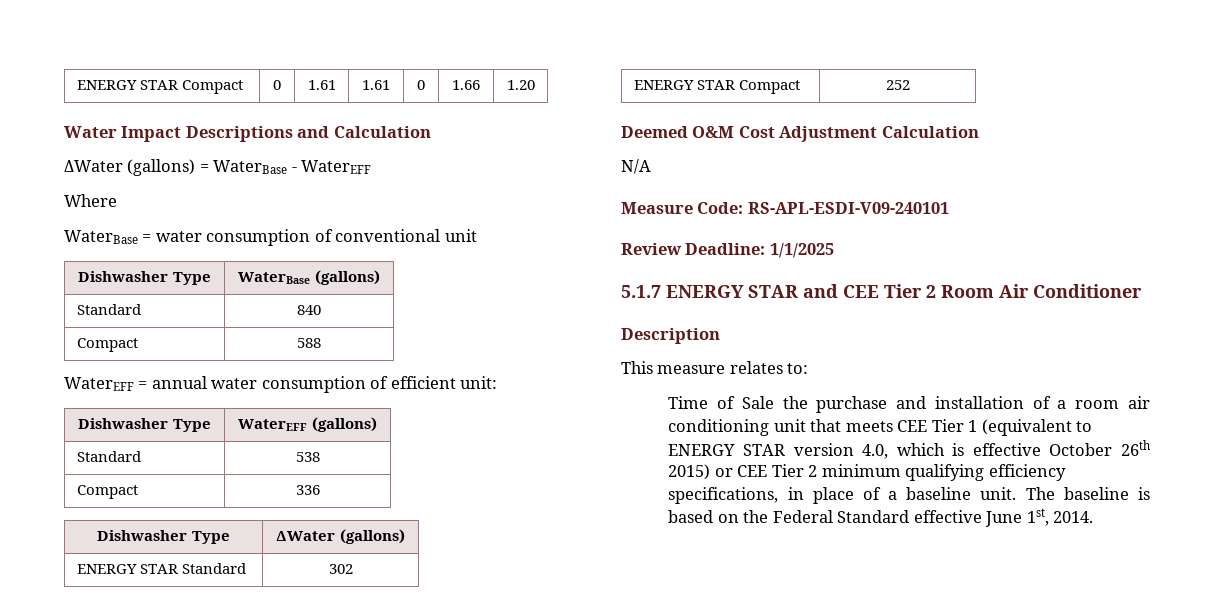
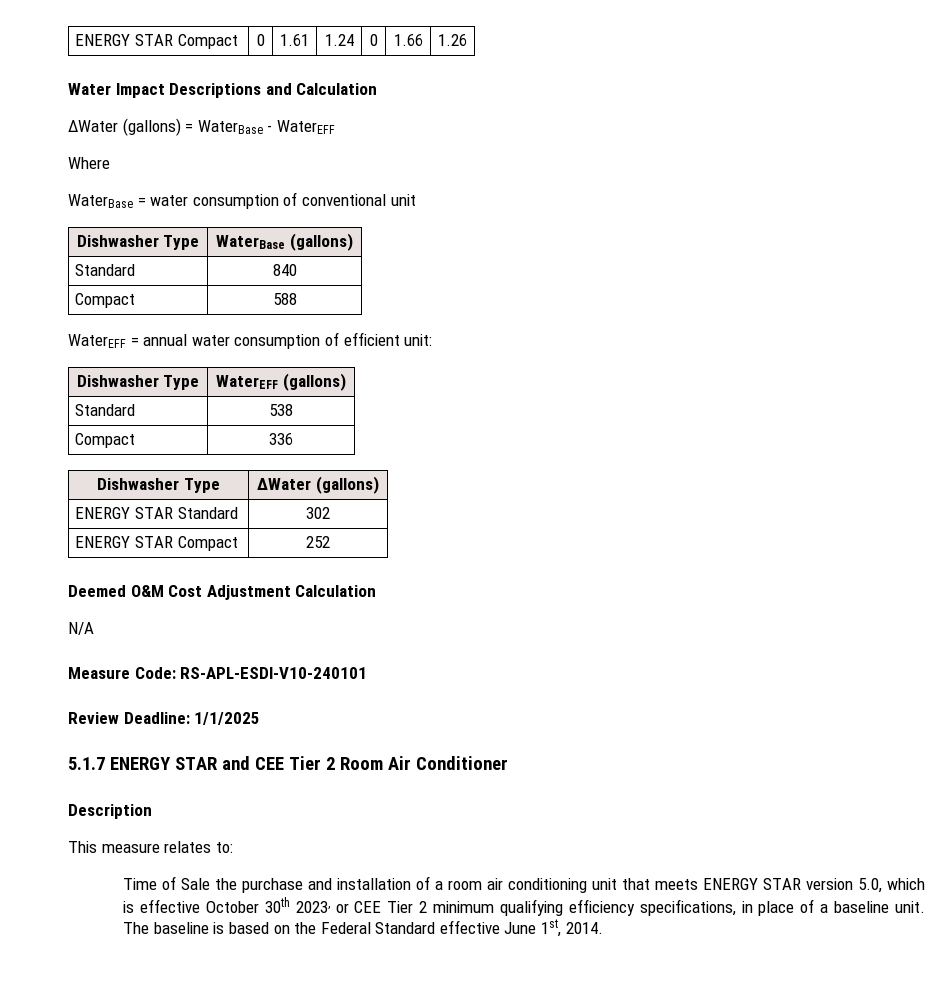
- ENERGY STAR Compact | 0 | 1.61 | 1.61 | 0 | 1.66 | 1.20
+ ENERGY STAR Compact | 0 | 1.61 | 1.24 | 0 | 1.66 | 1.26
- Measure Code: RS-APL-ESDI-V09-240101
+ Measure Code: RS-APL-ESDI-V10-240101
- Time of Sale the purchase and installation of a room air conditioning unit that meets CEE Tier 1 (equivalent to ENERGY STAR version 4.0, which is effective October 26th 2015) or CEE Tier 2 minimum qualifying efficiency specifications, in place of a baseline unit.
+ Time of Sale the purchase and installation of a room air conditioning unit that meets ENERGY STAR version 5.0, which is effective October 30th 2023, or CEE Tier 2 minimum qualifying efficiency specifications, in place of a baseline unit.

